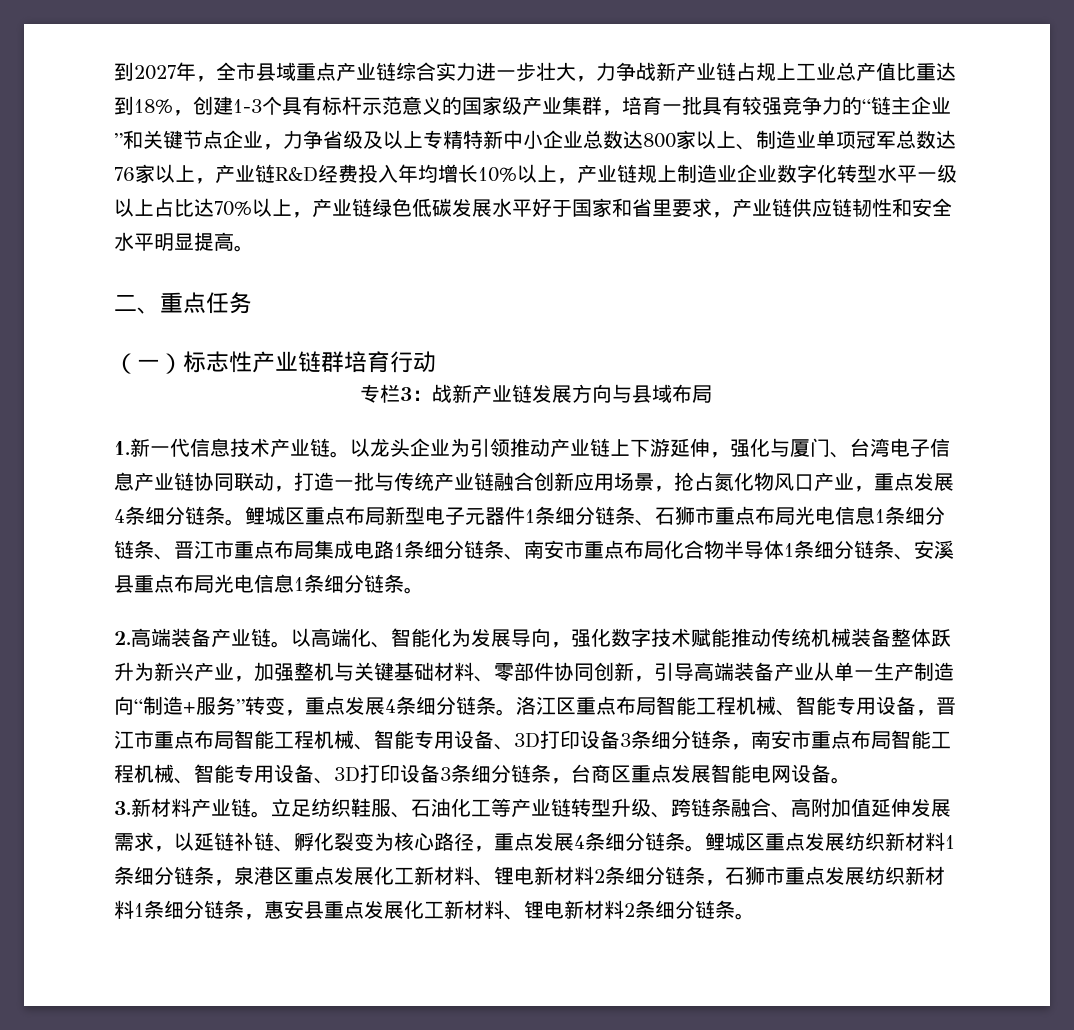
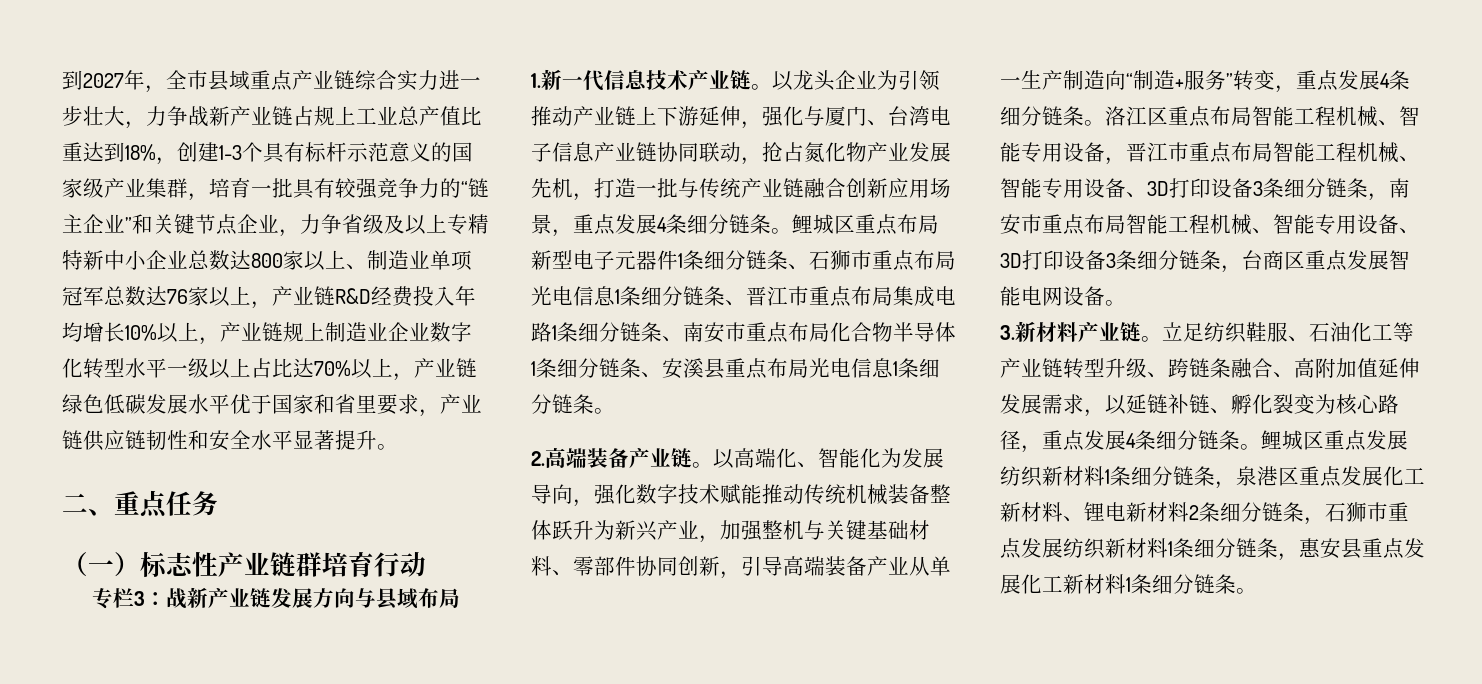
- 到2027年，全市县域重点产业链综合实力进一步壮大，力争战新产业链占规上工业总产值比重达到18%，创建1-3个具有标杆示范意义的国家级产业集群，培育一批具有较强竞争力的“链主企业”和关键节点企业，力争省级及以上专精特新中小企业总数达800家以上、制造业单项冠军总数达76家以上，产业链R&D经费投入年均增长10%以上，产业链规上制造业企业数字化转型水平一级以上占比达70%以上，产业链绿色低碳发展水平好于国家和省里要求，产业链供应链韧性和安全水平明显提高。
+ 到2027年，全市县域重点产业链综合实力进一步壮大，力争战新产业链占规上工业总产值比重达到18%，创建1-3个具有标杆示范意义的国家级产业集群，培育一批具有较强竞争力的“链主企业”和关键节点企业，力争省级及以上专精特新中小企业总数达800家以上、制造业单项冠军总数达76家以上，产业链R&D经费投入年均增长10%以上，产业链规上制造业企业数字化转型水平一级以上占比达70%以上，产业链绿色低碳发展水平优于国家和省里要求，产业链供应链韧性和安全水平显著提升。
- 以龙头企业为引领推动产业链上下游延伸，强化与厦门、台湾电子信息产业链协同联动，打造一批与传统产业链融合创新应用场景，抢占氮化物风口产业，重点发展4条细分链条。
+ 以龙头企业为引领推动产业链上下游延伸，强化与厦门、台湾电子信息产业链协同联动，抢占氮化物产业发展先机，打造一批与传统产业链融合创新应用场景，重点发展4条细分链条。
- 鲤城区重点发展纺织新材料1条细分链条，泉港区重点发展化工新材料、锂电新材料2条细分链条，石狮市重点发展纺织新材料1条细分链条，惠安县重点发展化工新材料、锂电新材料2条细分链条。
+ 鲤城区重点发展纺织新材料1条细分链条，泉港区重点发展化工新材料、锂电新材料2条细分链条，石狮市重点发展纺织新材料1条细分链条，惠安县重点发展化工新材料1条细分链条。

